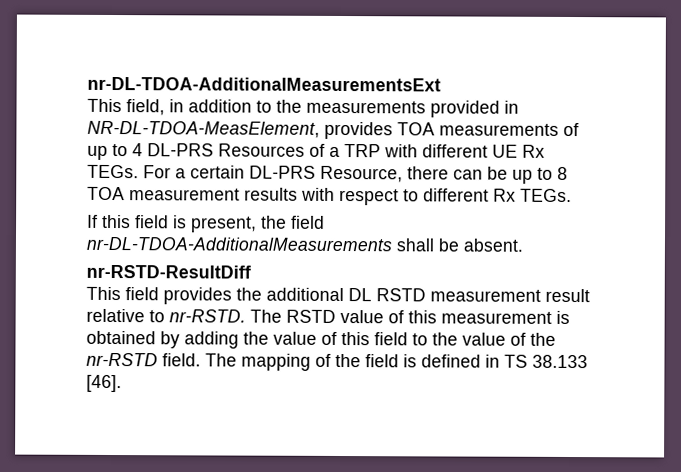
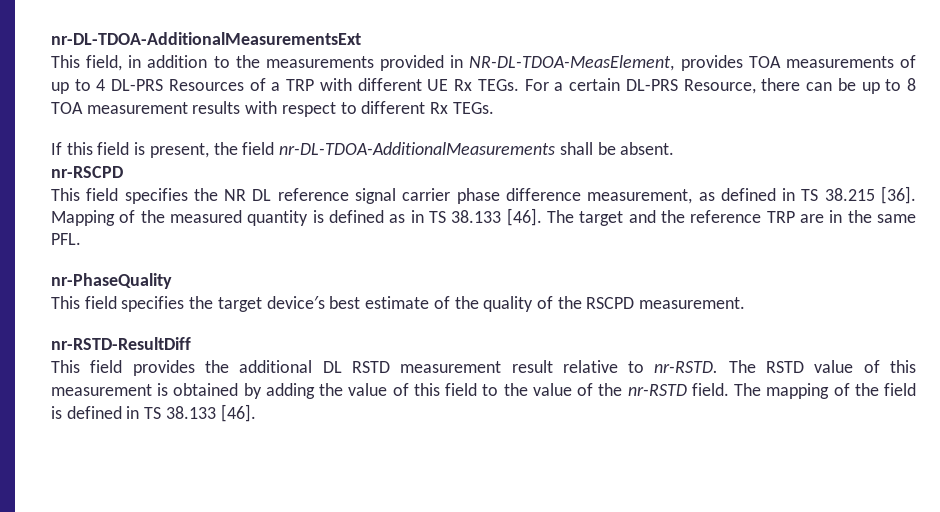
+ nr-RSCPD
+ This field specifies the NR DL reference signal carrier phase difference measurement, as defined in TS 38.215 [36]. Mapping of the measured quantity is defined as in TS 38.133 [46]. The target and the reference TRP are in the same PFL.
+ nr-PhaseQuality
+ This field specifies the target device′s best estimate of the quality of the RSCPD measurement.

